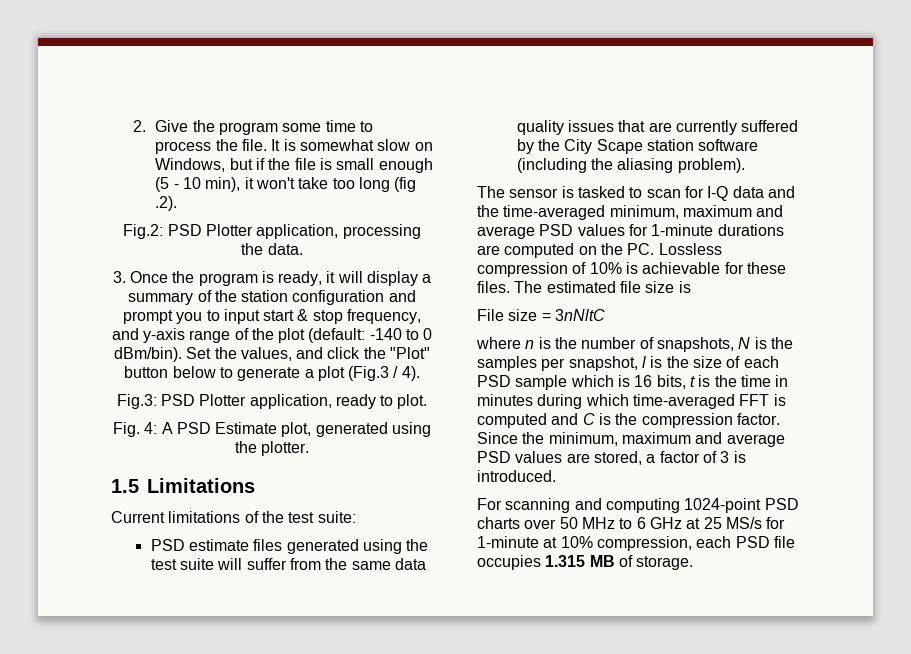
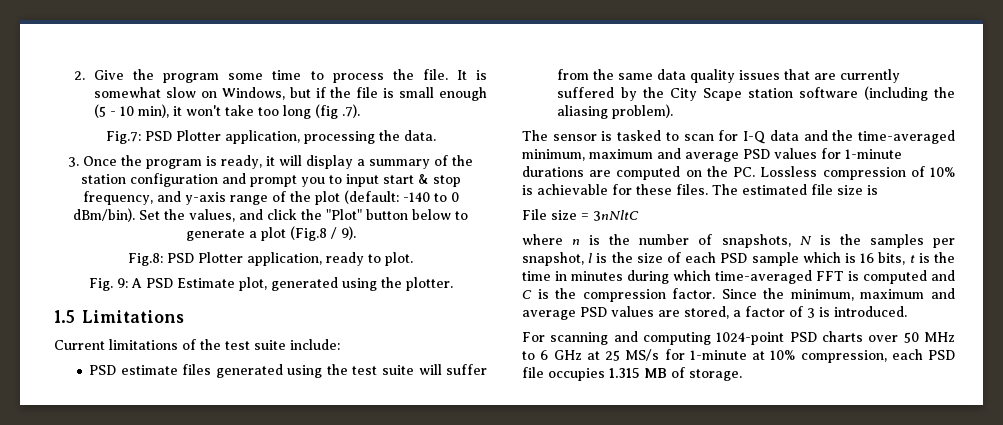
- It is somewhat slow on Windows, but if the file is small enough (5 - 10 min), it won't take too long (fig .2).
- Fig.2: PSD Plotter application, processing the data.
+ It is somewhat slow on Windows, but if the file is small enough (5 - 10 min), it won't take too long (fig .7).
+ Fig.7: PSD Plotter application, processing the data.
- Set the values, and click the "Plot" button below to generate a plot (Fig.3 / 4).
- Fig.3: PSD Plotter application, ready to plot.
+ Set the values, and click the "Plot" button below to generate a plot (Fig.8 / 9).
+ Fig.8: PSD Plotter application, ready to plot.
- Fig. 4: A PSD Estimate plot, generated using the plotter.
+ Fig. 9: A PSD Estimate plot, generated using the plotter.
- Current limitations of the test suite:
+ Current limitations of the test suite include:

